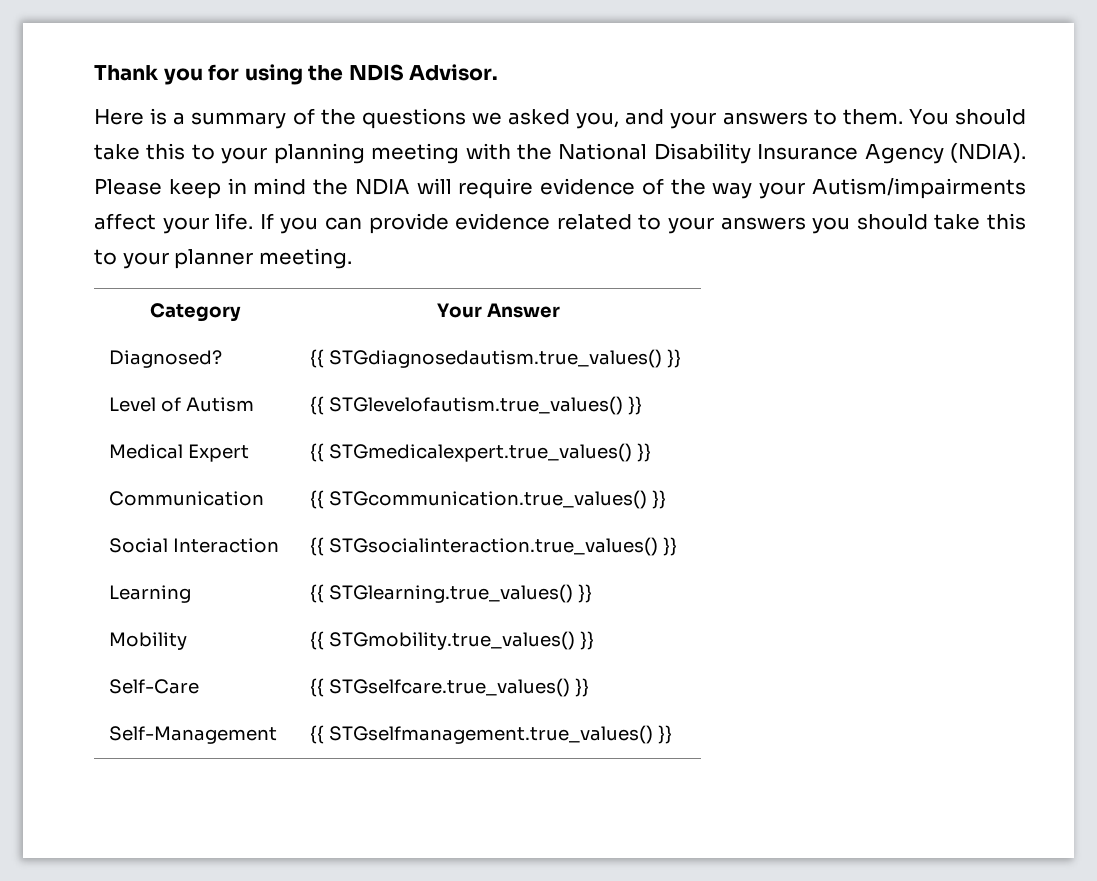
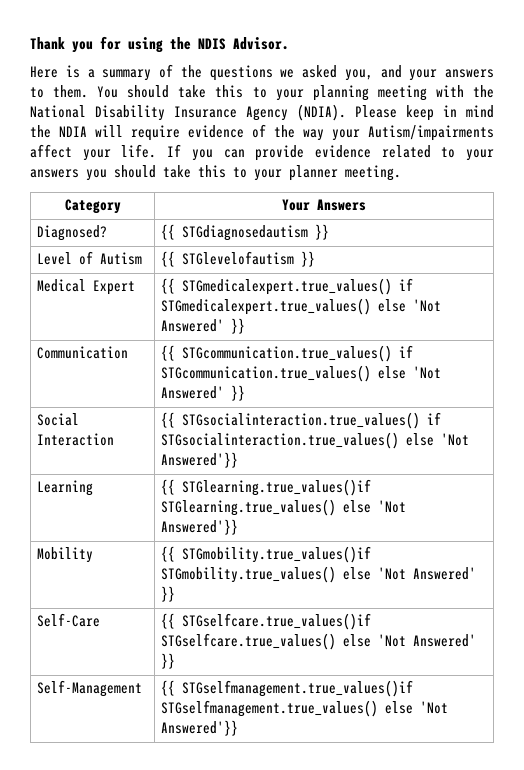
- Category | Your Answer
+ Category | Your Answers
- Diagnosed? | {{ STGdiagnosedautism.true_values() }}
+ Diagnosed? | {{ STGdiagnosedautism }}
- Level of Autism | {{ STGlevelofautism.true_values() }}
+ Level of Autism | {{ STGlevelofautism }}
- Medical Expert | {{ STGmedicalexpert.true_values() }}
+ Medical Expert | {{ STGmedicalexpert.true_values() if STGmedicalexpert.true_values() else 'Not Answered' }}
- Communication | {{ STGcommunication.true_values() }}
+ Communication | {{ STGcommunication.true_values() if STGcommunication.true_values() else 'Not Answered' }}
- Social Interaction | {{ STGsocialinteraction.true_values() }}
- Learning | {{ STGlearning.true_values() }}
- Mobility | {{ STGmobility.true_values() }}
- Self-Care | {{ STGselfcare.true_values() }}
- Self-Management | {{ STGselfmanagement.true_values() }}
+ Social Interaction | {{ STGsocialinteraction.true_values() if STGsocialinteraction.true_values() else 'Not Answered'}}
+ Learning | {{ STGlearning.true_values()if STGlearning.true_values() else 'Not Answered'}}
+ Mobility | {{ STGmobility.true_values()if STGmobility.true_values() else 'Not Answered' }}
+ Self-Care | {{ STGselfcare.true_values()if STGselfcare.true_values() else 'Not Answered' }}
+ Self-Management | {{ STGselfmanagement.true_values()if STGselfmanagement.true_values() else 'Not Answered'}}

